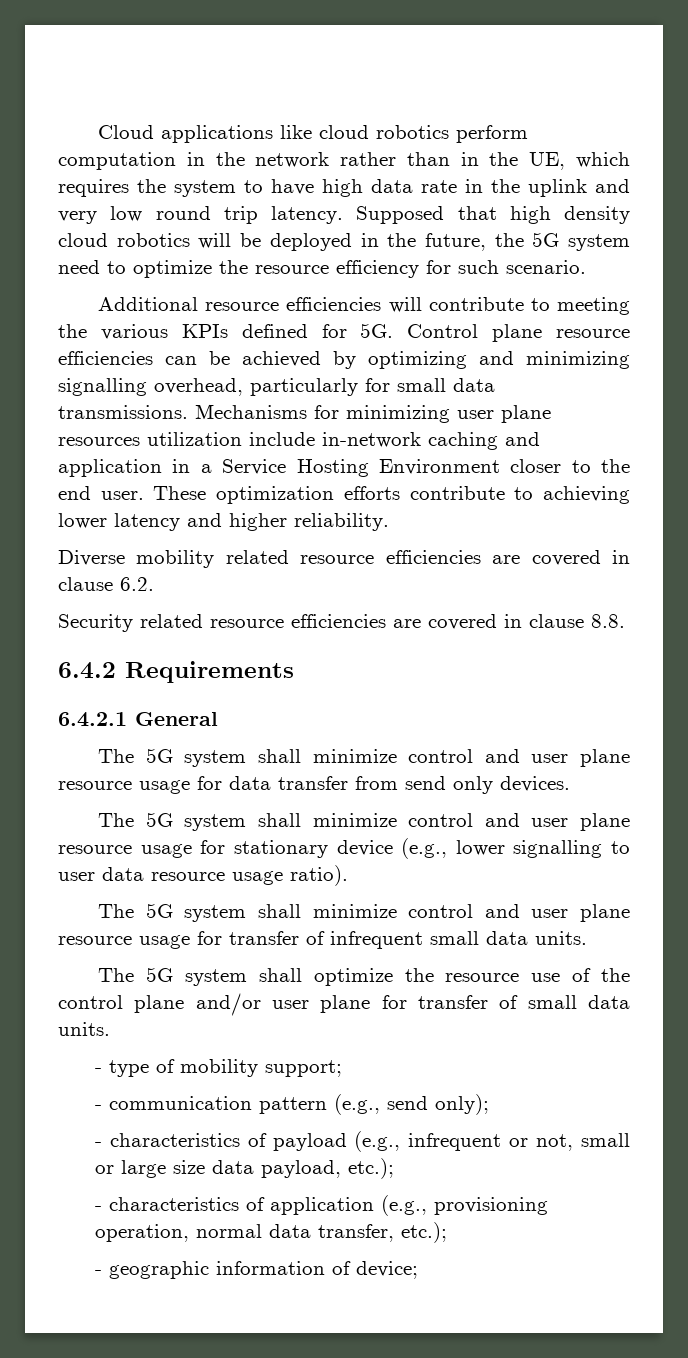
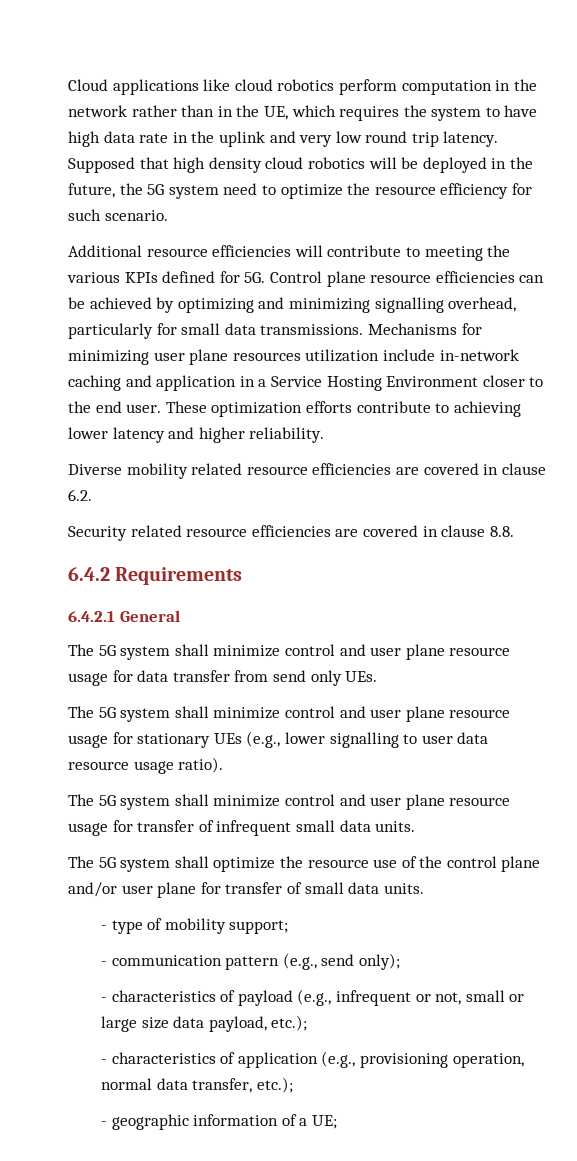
- The 5G system shall minimize control and user plane resource usage for data transfer from send only devices.
+ The 5G system shall minimize control and user plane resource usage for data transfer from send only UEs.
- The 5G system shall minimize control and user plane resource usage for stationary device (e.g., lower signalling to user data resource usage ratio).
+ The 5G system shall minimize control and user plane resource usage for stationary UEs (e.g., lower signalling to user data resource usage ratio).
- - geographic information of device;
+ - geographic information of a UE;

